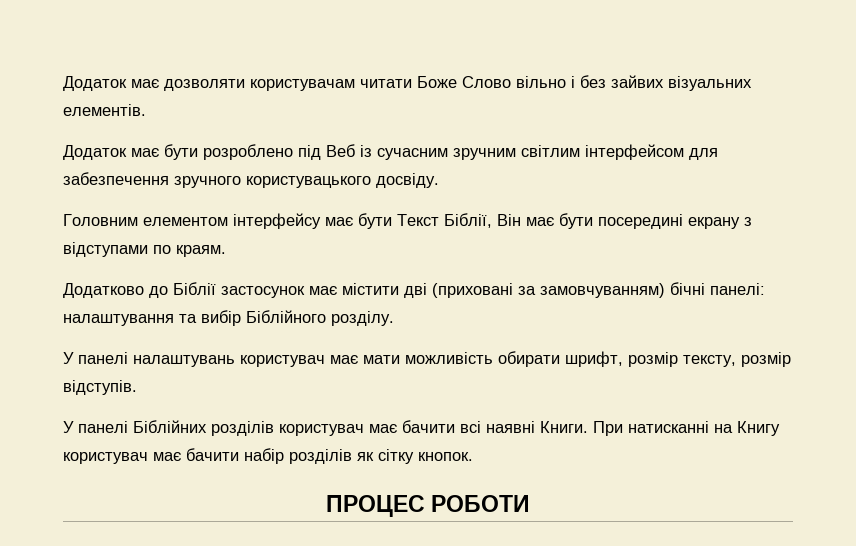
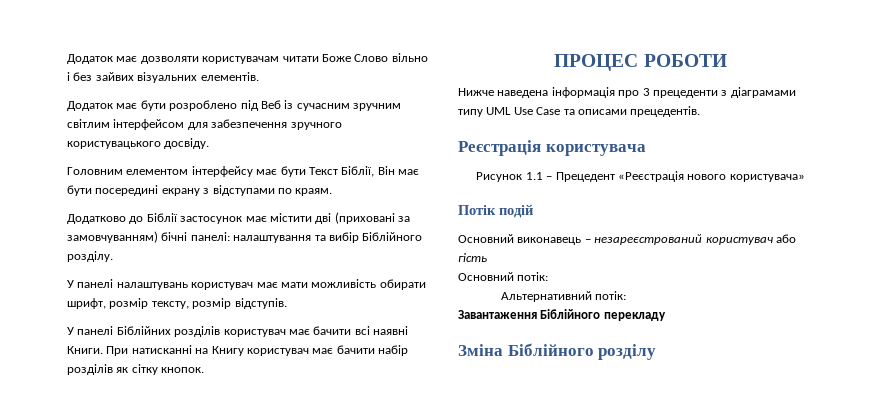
+ Нижче наведена інформація про 3 прецеденти з діаграмами типу UML Use Case та описами прецедентів.
+ Реєстрація користувача
+ Рисунок 1.1 – Прецедент «Реєстрація нового користувача»
+ Потік подій
+ Основний виконавець – незареєстрований користувач або гість
+ Основний потік:
+ Альтернативний потік:
+ Завантаження Біблійного перекладу
+ Зміна Біблійного розділу

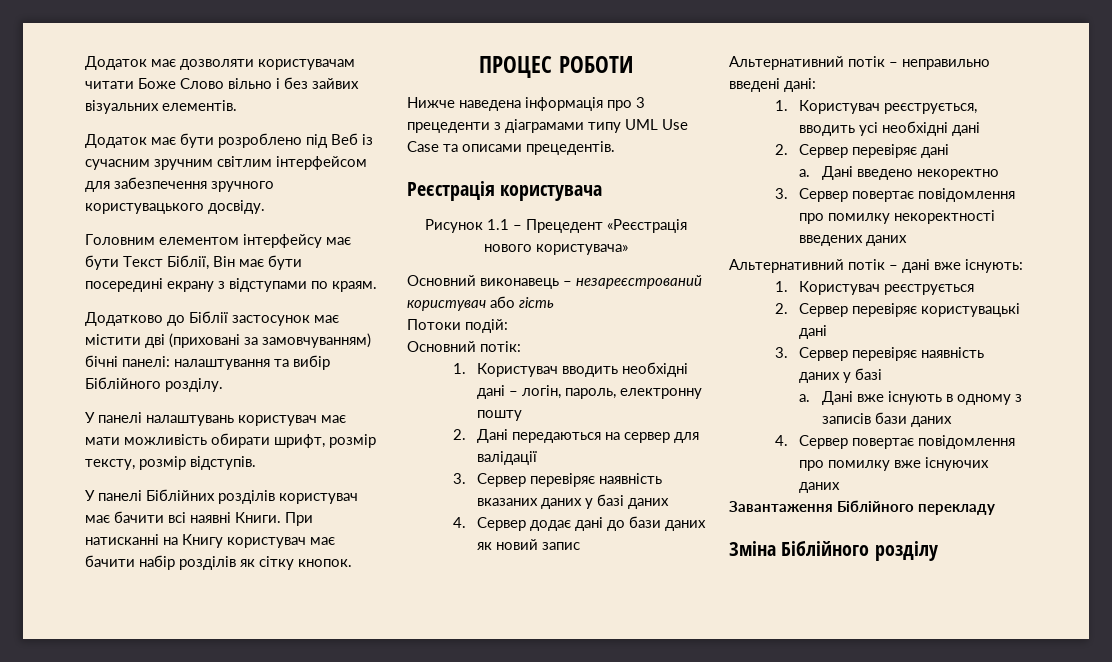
- Потік подій
+ Потоки подій:
- Альтернативний потік:
+ 1. Користувач вводить необхідні дані – логін, пароль, електронну пошту
+ 2. Дані передаються на сервер для валідації
+ 3. Сервер перевіряє наявність вказаних даних у базі даних
+ 4. Сервер додає дані до бази даних як новий запис
+ Альтернативний потік – неправильно введені дані:
+ 1. Користувач реєструється, вводить усі необхідні дані
+ 2. Сервер перевіряє дані
+ a. Дані введено некоректно
+ 3. Сервер повертає повідомлення про помилку некоректності введених даних
+ Альтернативний потік – дані вже існують:
+ 1. Користувач реєструється
+ 2. Сервер перевіряє користувацькі дані
+ 3. Сервер перевіряє наявність даних у базі
+ a. Дані вже існують в одному з записів бази даних
+ 4. Сервер повертає повідомлення про помилку вже існуючих даних

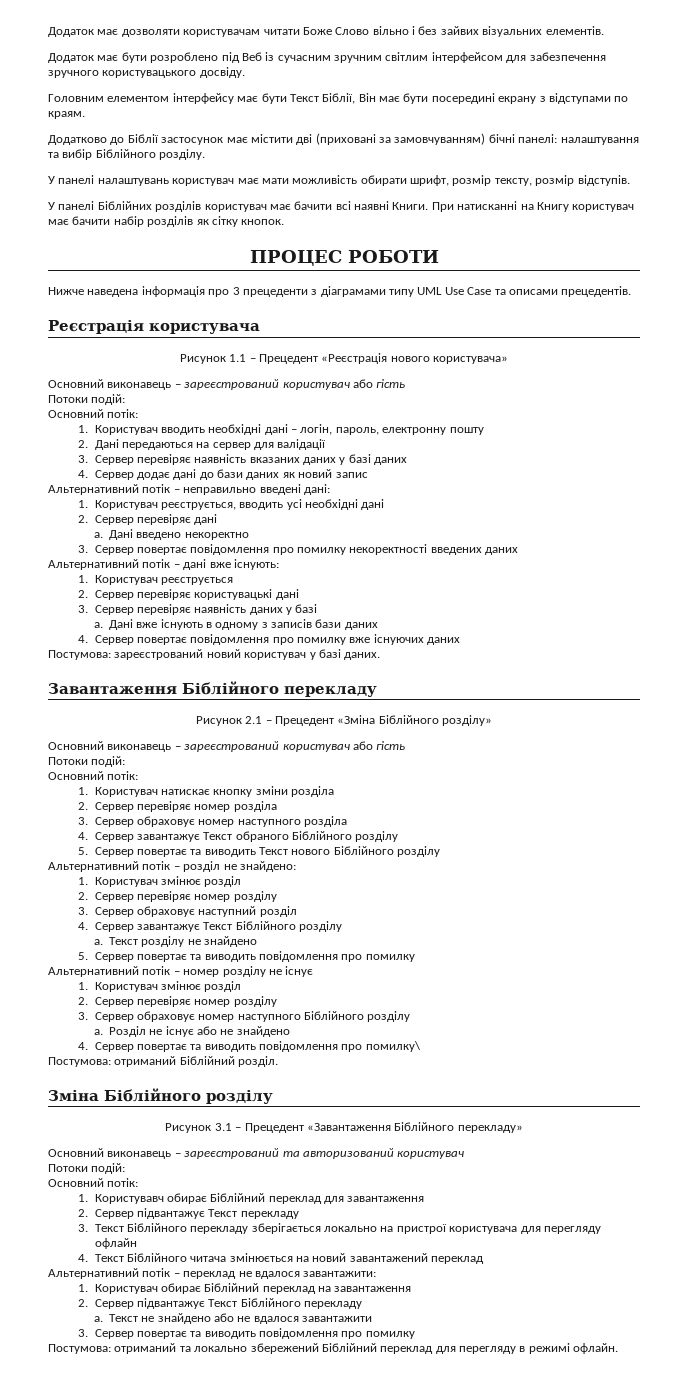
  Рисунок 1.1 – Прецедент «Реєстрація нового користувача»
- Основний виконавець – незареєстрований користувач або гість
+ Основний виконавець – зареєстрований користувач або гість
+ Постумова: зареєстрований новий користувач у базі даних.
  Завантаження Біблійного перекладу
+ Рисунок 2.1 – Прецедент «Зміна Біблійного розділу»
+ Основний виконавець – зареєстрований користувач або гість
+ Потоки подій:
+ Основний потік:
+ 1. Користувач натискає кнопку зміни розділа
+ 2. Сервер перевіряє номер розділа
+ 3. Сервер обраховує номер наступного розділа
+ 4. Сервер завантажує Текст обраного Біблійного розділу
+ 5. Сервер повертає та виводить Текст нового Біблійного розділу
+ Альтернативний потік – розділ не знайдено:
+ 1. Користувач змінює розділ
+ 2. Сервер перевіряє номер розділу
+ 3. Сервер обраховує наступний розділ
+ 4. Сервер завантажує Текст Біблійного розділу
+ a. Текст розділу не знайдено
+ 5. Сервер повертає та виводить повідомлення про помилку
+ Альтернативний потік – номер розділу не існує
+ 1. Користувач змінює розділ
+ 2. Сервер перевіряє номер розділу
+ 3. Сервер обраховує номер наступного Біблійного розділу
+ a. Розділ не існує або не знайдено
+ 4. Сервер повертає та виводить повідомлення про помилку\
+ Постумова: отриманий Біблійний розділ.
  Зміна Біблійного розділу
+ Рисунок 3.1 – Прецедент «Завантаження Біблійного перекладу»
+ Основний виконавець – зареєстрований та авторизований користувач
+ Потоки подій:
+ Основний потік:
+ 1. Користувавч обирає Біблійний переклад для завантаження
+ 2. Сервер підвантажує Текст перекладу
+ 3. Текст Біблійного перекладу зберігається локально на пристрої користувача для перегляду офлайн
+ 4. Текст Біблійного читача змінюється на новий завантажений переклад
+ Альтернативний потік – переклад не вдалося завантажити:
+ 1. Користувач обирає Біблійний переклад на завантаження
+ 2. Сервер підвантажує Текст Біблійного перекладу
+ a. Текст не знайдено або не вдалося завантажити
+ 3. Сервер повертає та виводить повідомлення про помилку
+ Постумова: отриманий та локально збережений Біблійний переклад для перегляду в режимі офлайн.

